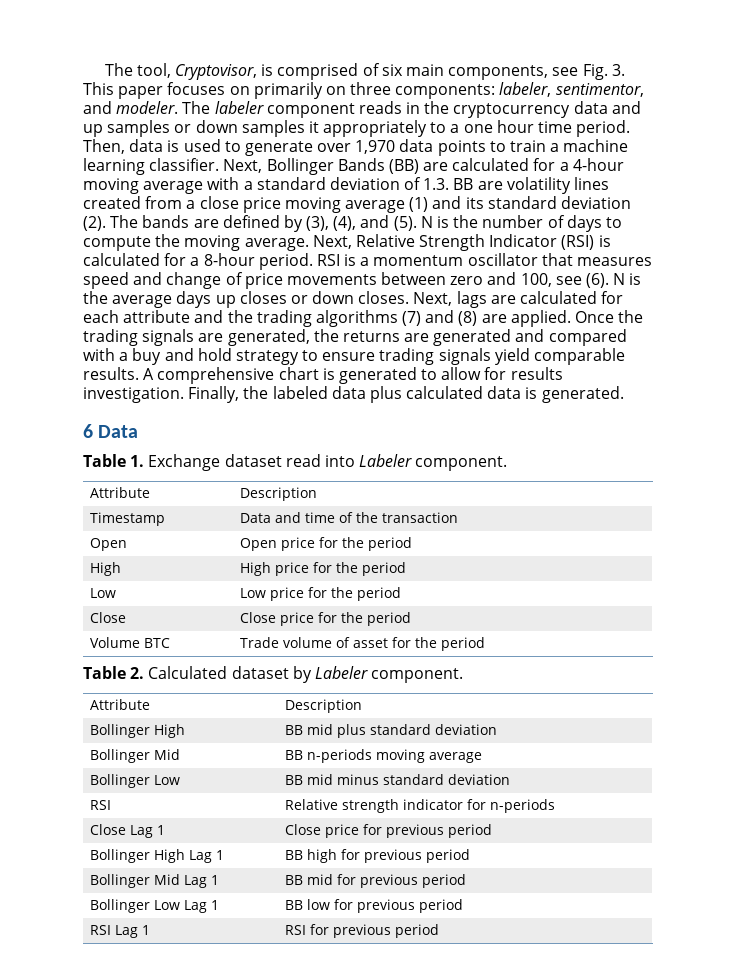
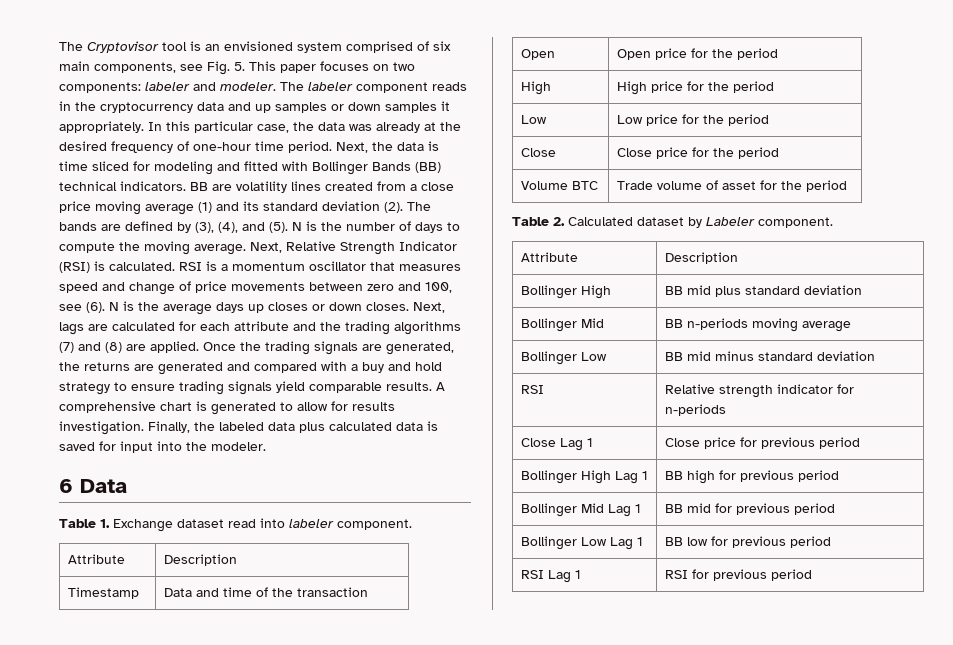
- The tool, Cryptovisor, is comprised of six main components, see Fig. 3. This paper focuses on primarily on three components: labeler, sentimentor, and modeler.
+ The Cryptovisor tool is an envisioned system comprised of six main components, see Fig. 5. This paper focuses on two components: labeler and modeler.
- The labeler component reads in the cryptocurrency data and up samples or down samples it appropriately to a one hour time period. Then, data is used to generate over 1,970 data points to train a machine learning classifier. Next, Bollinger Bands (BB) are calculated for a 4-hour moving average with a standard deviation of 1.3. BB are volatility lines created from a close price moving average (1) and its standard deviation (2).
+ The labeler component reads in the cryptocurrency data and up samples or down samples it appropriately. In this particular case, the data was already at the desired frequency of one-hour time period. Next, the data is time sliced for modeling and fitted with Bollinger Bands (BB) technical indicators. BB are volatility lines created from a close price moving average (1) and its standard deviation (2).
- Next, Relative Strength Indicator (RSI) is calculated for a 8-hour period.
+ Next, Relative Strength Indicator (RSI) is calculated.
- Finally, the labeled data plus calculated data is generated.
+ Finally, the labeled data plus calculated data is saved for input into the modeler.
- Table 1. Exchange dataset read into Labeler component.
+ Table 1. Exchange dataset read into labeler component.

